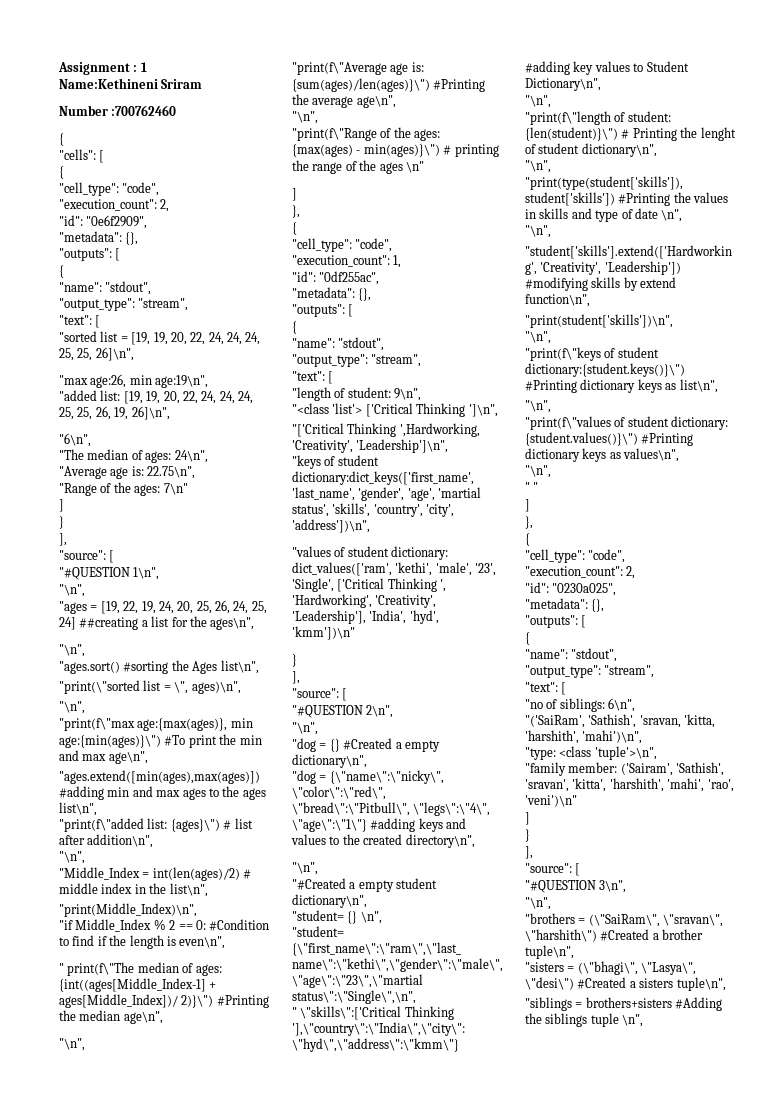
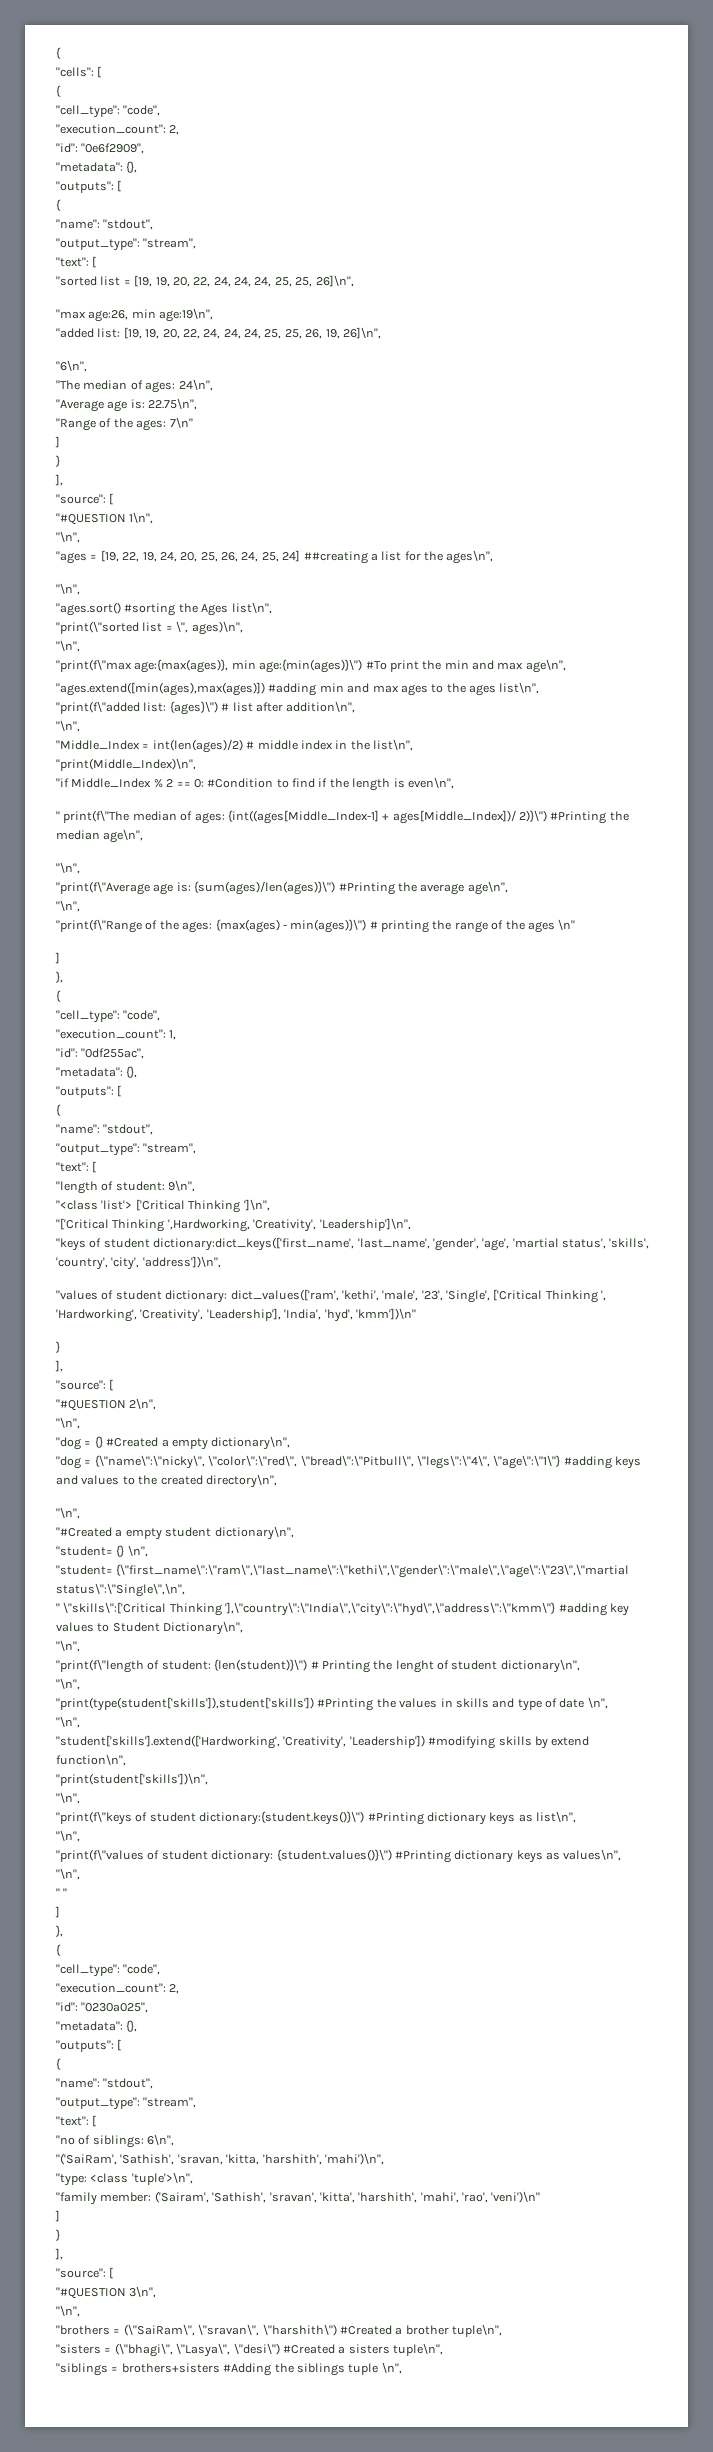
- Assignment : 1
- Name:Kethineni Sriram
- Number :700762460

